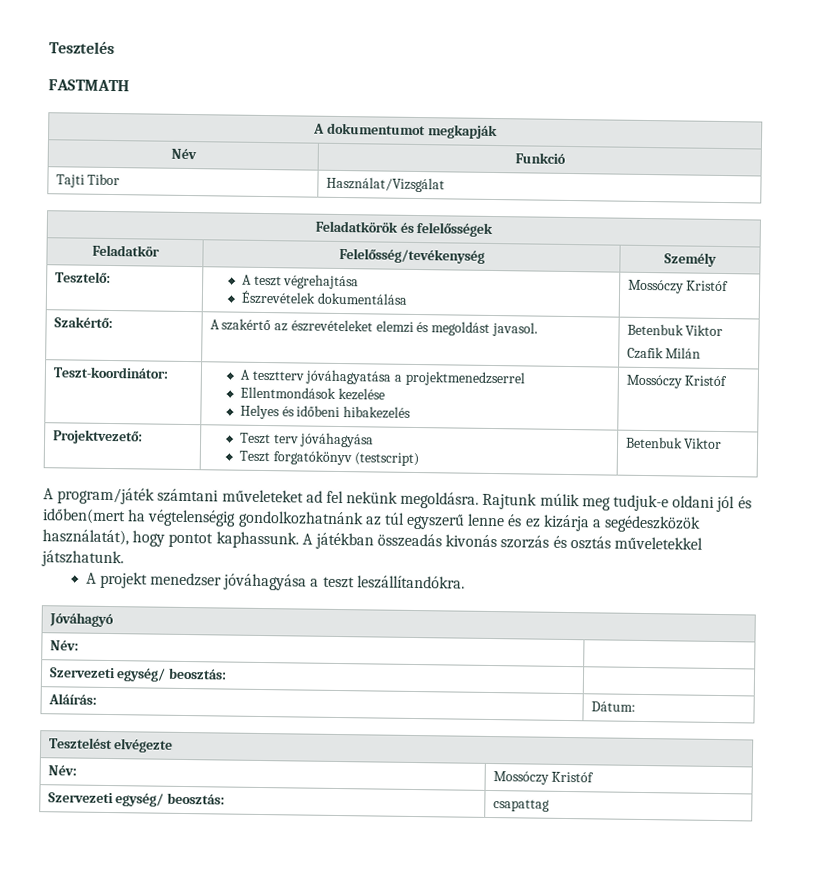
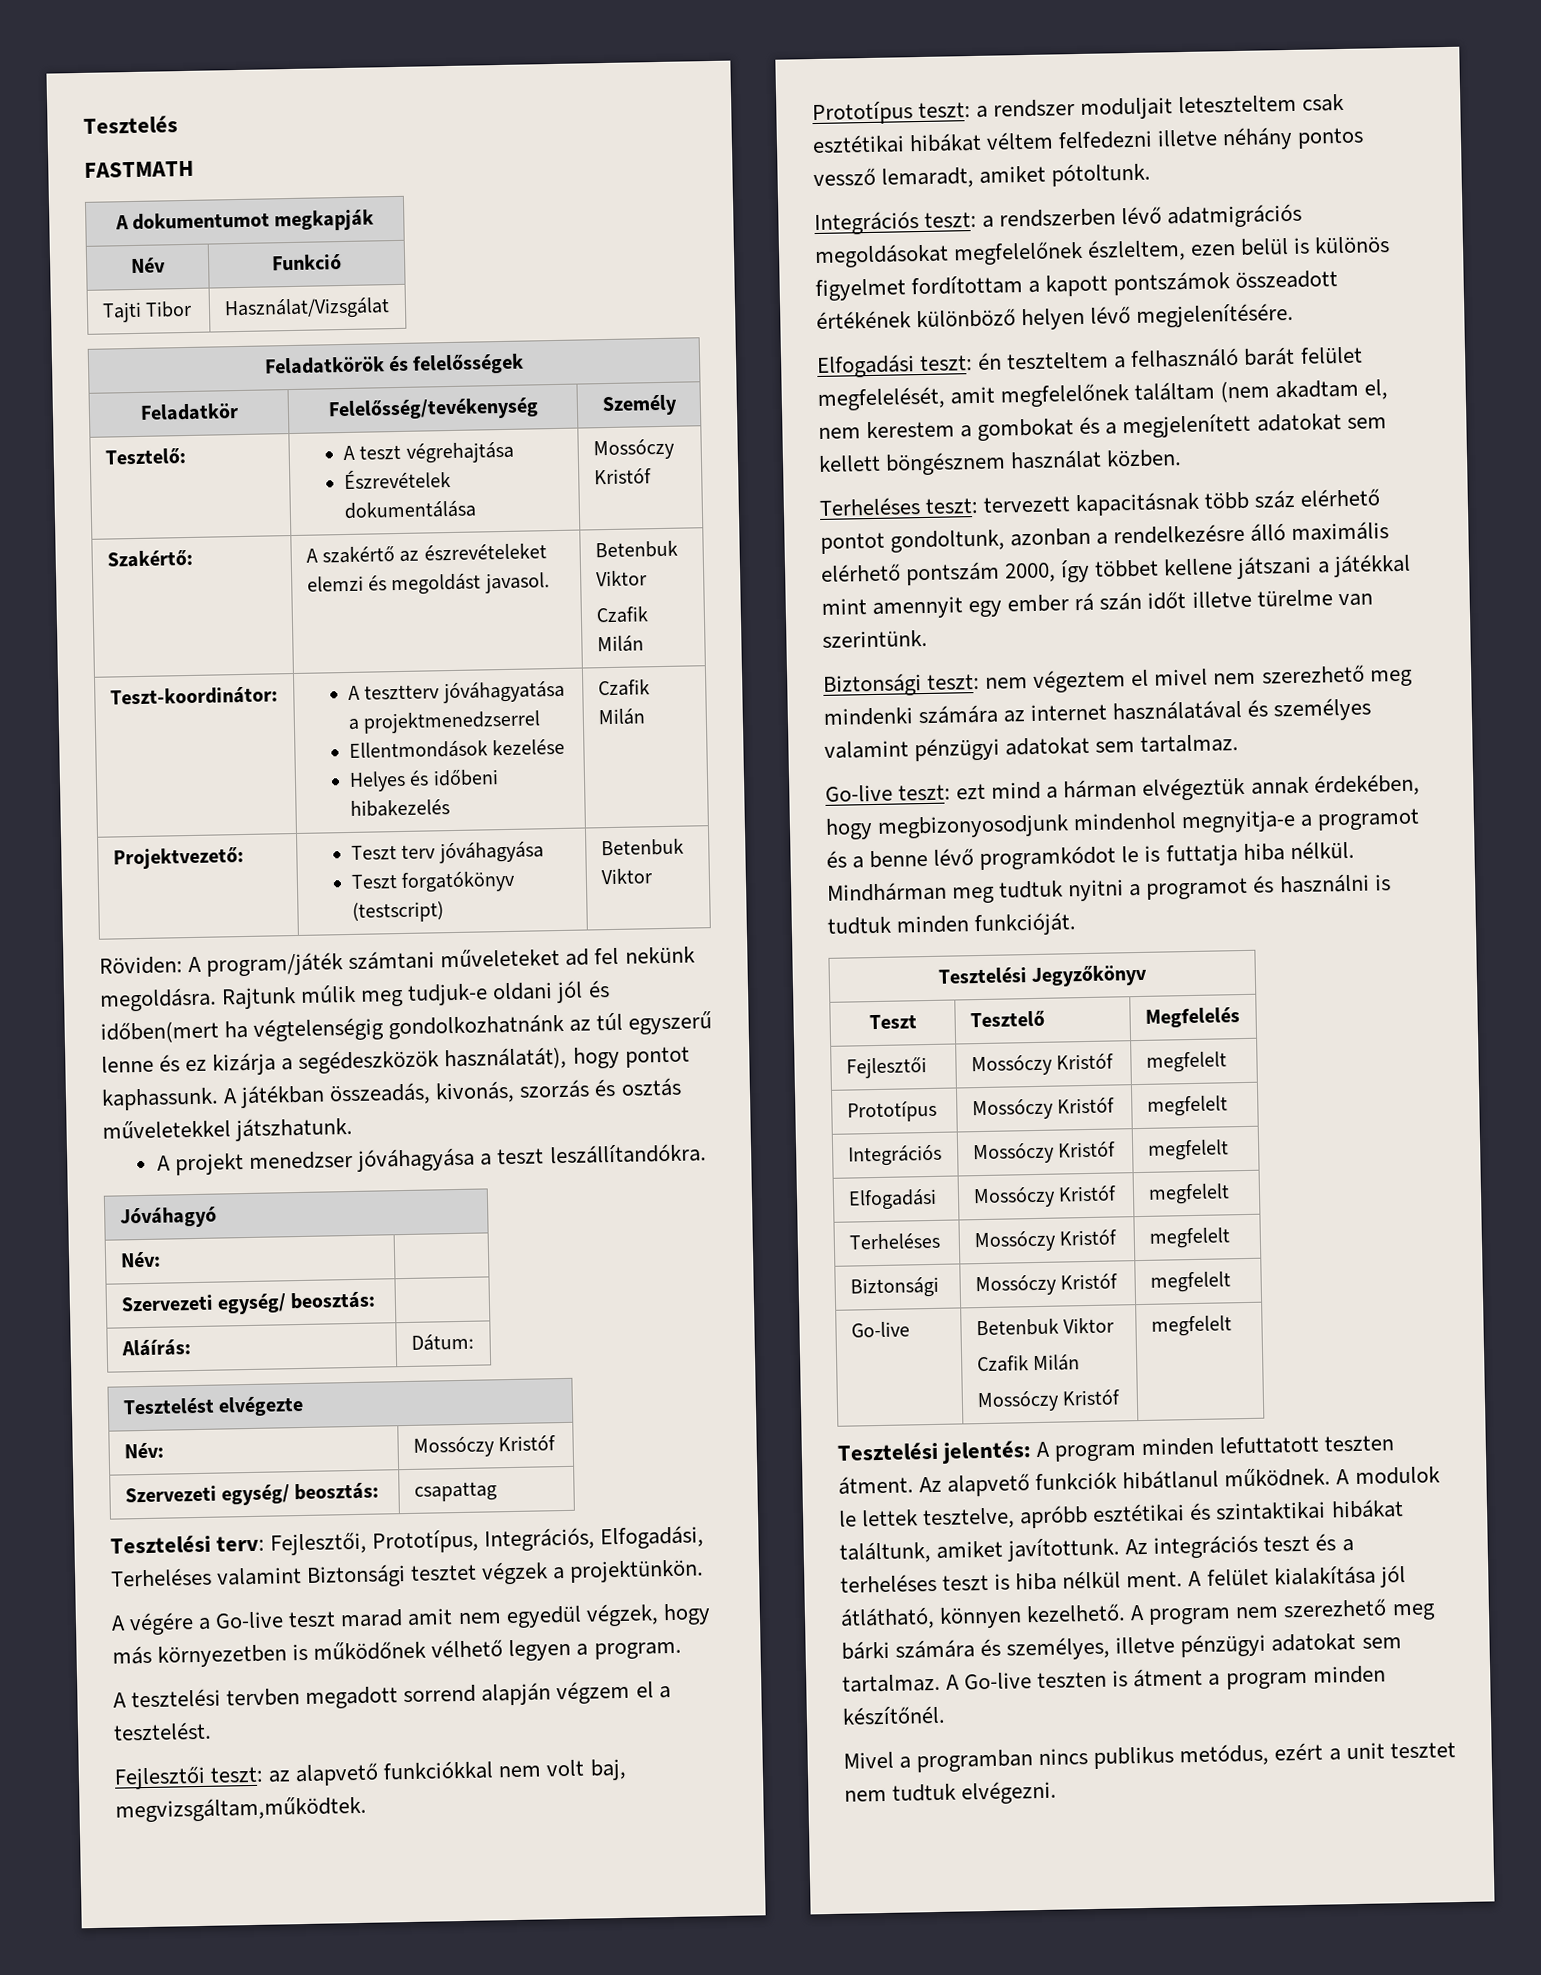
  Teszt-koordinátor: | A tesztterv jóváhagyatása a projektmenedzserrel
  Ellentmondások kezelése
- Helyes és időbeni hibakezelés | Mossóczy Kristóf
+ Helyes és időbeni hibakezelés | Czafik Milán
- A program/játék számtani műveleteket ad fel nekünk megoldásra.
+ Röviden: A program/játék számtani műveleteket ad fel nekünk megoldásra.
- A játékban összeadás kivonás szorzás és osztás műveletekkel játszhatunk.
+ A játékban összeadás, kivonás, szorzás és osztás műveletekkel játszhatunk.
+ Tesztelési terv: Fejlesztői, Prototípus, Integrációs, Elfogadási, Terheléses valamint Biztonsági tesztet végzek a projektünkön.
+ A végére a Go-live teszt marad amit nem egyedül végzek, hogy más környezetben is működőnek vélhető legyen a program.
+ A tesztelési tervben megadott sorrend alapján végzem el a tesztelést.
+ Fejlesztői teszt: az alapvető funkciókkal nem volt baj, megvizsgáltam,működtek.
+ Prototípus teszt: a rendszer moduljait leteszteltem csak esztétikai hibákat véltem felfedezni illetve néhány pontos vessző lemaradt, amiket pótoltunk.
+ Integrációs teszt: a rendszerben lévő adatmigrációs megoldásokat megfelelőnek észleltem, ezen belül is különös figyelmet fordítottam a kapott pontszámok összeadott értékének különböző helyen lévő megjelenítésére.
+ Elfogadási teszt: én teszteltem a felhasználó barát felület megfelelését, amit megfelelőnek találtam (nem akadtam el, nem kerestem a gombokat és a megjelenített adatokat sem kellett böngésznem használat közben.
+ Terheléses teszt: tervezett kapacitásnak több száz elérhető pontot gondoltunk, azonban a rendelkezésre álló maximális elérhető pontszám 2000, így többet kellene játszani a játékkal mint amennyit egy ember rá szán időt illetve türelme van szerintünk.
+ Biztonsági teszt: nem végeztem el mivel nem szerezhető meg mindenki számára az internet használatával és személyes valamint pénzügyi adatokat sem tartalmaz.
+ Go-live teszt: ezt mind a hárman elvégeztük annak érdekében, hogy megbizonyosodjunk mindenhol megnyitja-e a programot és a benne lévő programkódot le is futtatja hiba nélkül. Mindhárman meg tudtuk nyitni a programot és használni is tudtuk minden funkcióját.
+ Tesztelési Jegyzőkönyv
+ Teszt | Tesztelő | Megfelelés
+ Fejlesztői | Mossóczy Kristóf | megfelelt
+ Prototípus | Mossóczy Kristóf | megfelelt
+ Integrációs | Mossóczy Kristóf | megfelelt
+ Elfogadási | Mossóczy Kristóf | megfelelt
+ Terheléses | Mossóczy Kristóf | megfelelt
+ Biztonsági | Mossóczy Kristóf | megfelelt
+ Go-live | Betenbuk Viktor
+ Czafik Milán
+ Mossóczy Kristóf | megfelelt
+ Tesztelési jelentés: A program minden lefuttatott teszten átment. Az alapvető funkciók hibátlanul működnek. A modulok le lettek tesztelve, apróbb esztétikai és szintaktikai hibákat találtunk, amiket javítottunk. Az integrációs teszt és a terheléses teszt is hiba nélkül ment. A felület kialakítása jól átlátható, könnyen kezelhető. A program nem szerezhető meg bárki számára és személyes, illetve pénzügyi adatokat sem tartalmaz. A Go-live teszten is átment a program minden készítőnél.
+ Mivel a programban nincs publikus metódus, ezért a unit tesztet nem tudtuk elvégezni.

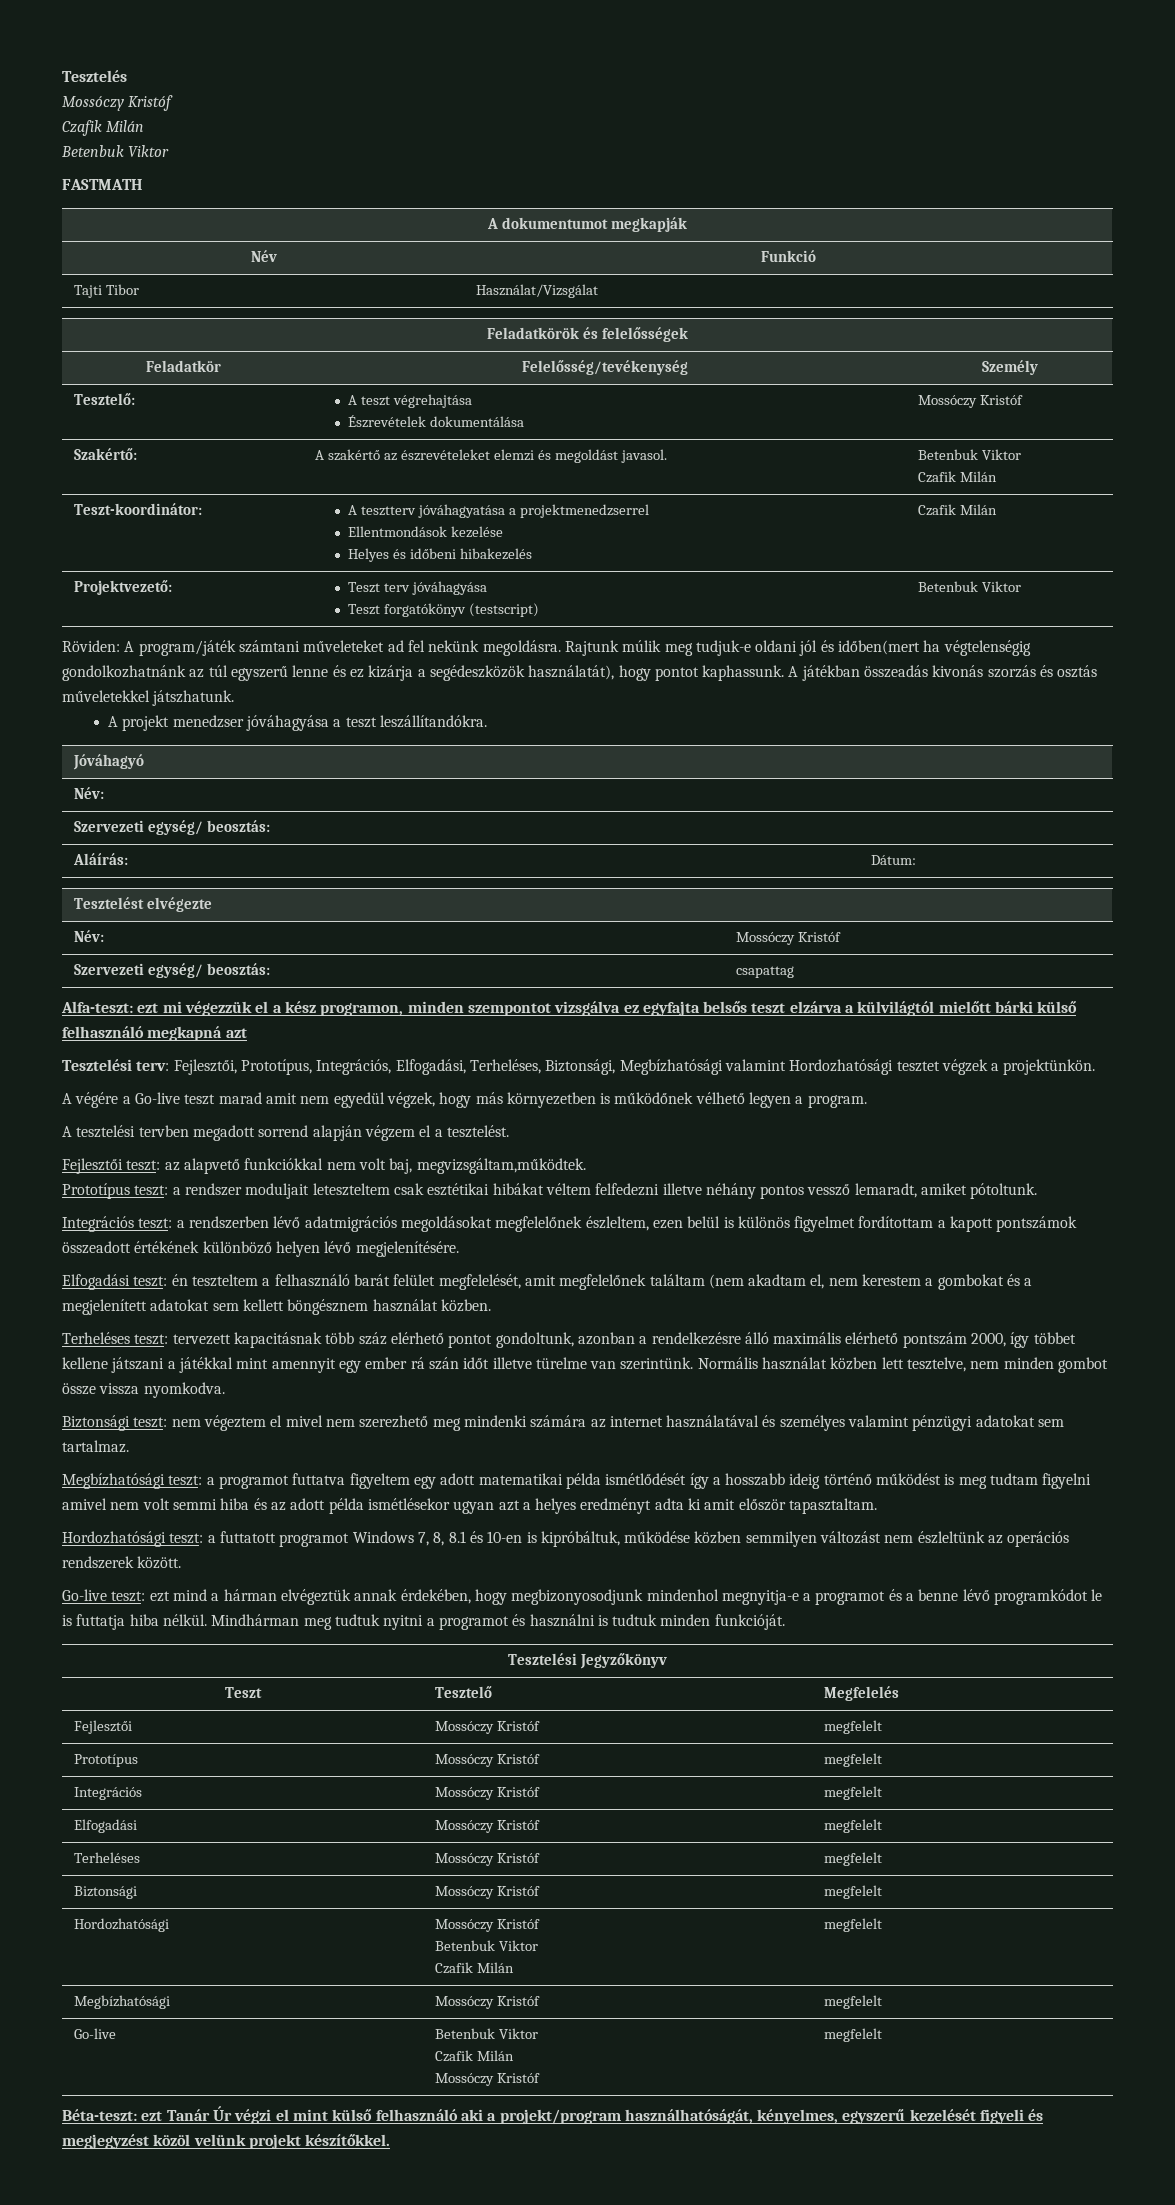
  Tesztelés
+ Mossóczy Kristóf
+ Czafik Milán
+ Betenbuk Viktor
- A játékban összeadás, kivonás, szorzás és osztás műveletekkel játszhatunk.
+ A játékban összeadás kivonás szorzás és osztás műveletekkel játszhatunk.
+ Alfa-teszt: ezt mi végezzük el a kész programon, minden szempontot vizsgálva ez egyfajta belsős teszt elzárva a külvilágtól mielőtt bárki külső felhasználó megkapná azt
- Tesztelési terv: Fejlesztői, Prototípus, Integrációs, Elfogadási, Terheléses valamint Biztonsági tesztet végzek a projektünkön.
+ Tesztelési terv: Fejlesztői, Prototípus, Integrációs, Elfogadási, Terheléses, Biztonsági, Megbízhatósági valamint Hordozhatósági tesztet végzek a projektünkön.
+ Normális használat közben lett tesztelve, nem minden gombot össze vissza nyomkodva.
+ Megbízhatósági teszt: a programot futtatva figyeltem egy adott matematikai példa ismétlődését így a hosszabb ideig történő működést is meg tudtam figyelni amivel nem volt semmi hiba és az adott példa ismétlésekor ugyan azt a helyes eredményt adta ki amit először tapasztaltam.
+ Hordozhatósági teszt: a futtatott programot Windows 7, 8, 8.1 és 10-en is kipróbáltuk, működése közben semmilyen változást nem észleltünk az operációs rendszerek között.
+ Hordozhatósági | Mossóczy Kristóf
+ Betenbuk Viktor
+ Czafik Milán | megfelelt
+ Megbízhatósági | Mossóczy Kristóf | megfelelt
- Tesztelési jelentés: A program minden lefuttatott teszten átment. Az alapvető funkciók hibátlanul működnek. A modulok le lettek tesztelve, apróbb esztétikai és szintaktikai hibákat találtunk, amiket javítottunk. Az integrációs teszt és a terheléses teszt is hiba nélkül ment. A felület kialakítása jól átlátható, könnyen kezelhető. A program nem szerezhető meg bárki számára és személyes, illetve pénzügyi adatokat sem tartalmaz. A Go-live teszten is átment a program minden készítőnél.
- Mivel a programban nincs publikus metódus, ezért a unit tesztet nem tudtuk elvégezni.
+ Béta-teszt: ezt Tanár Úr végzi el mint külső felhasználó aki a projekt/program használhatóságát, kényelmes, egyszerű kezelését figyeli és megjegyzést közöl velünk projekt készítőkkel.

